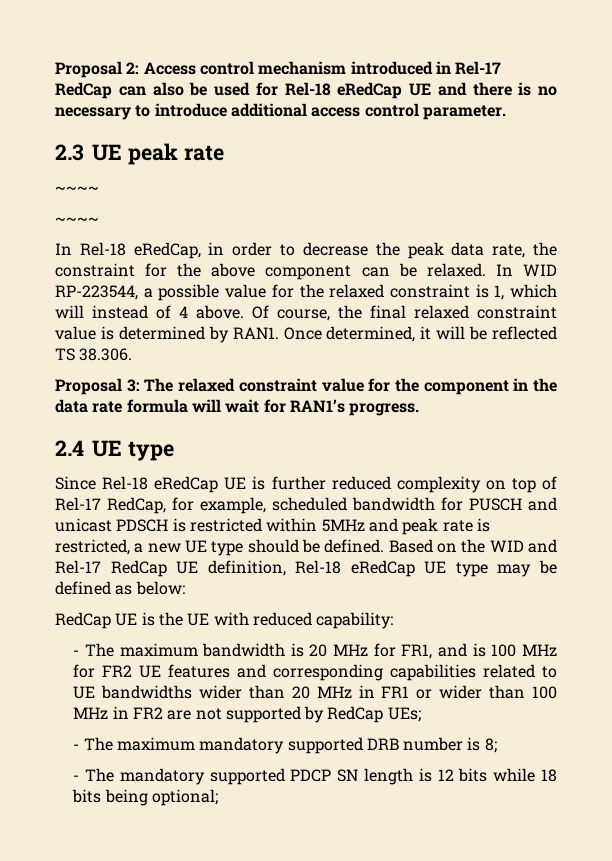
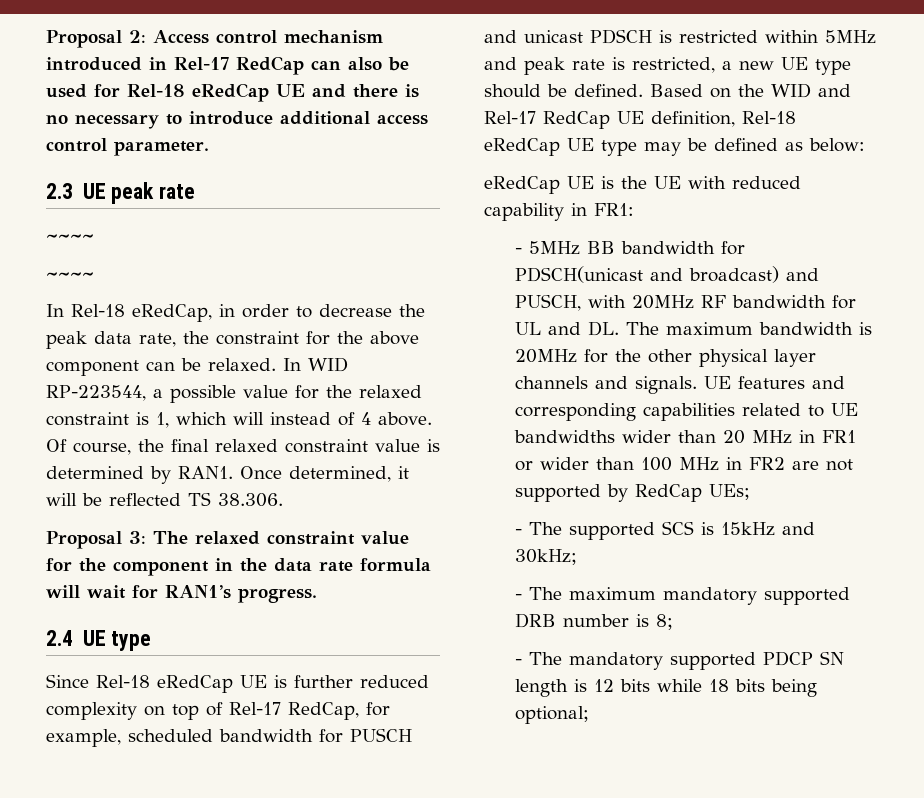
- RedCap UE is the UE with reduced capability:
- - The maximum bandwidth is 20 MHz for FR1, and is 100 MHz for FR2 UE features and corresponding capabilities related to UE bandwidths wider than 20 MHz in FR1 or wider than 100 MHz in FR2 are not supported by RedCap UEs;
+ eRedCap UE is the UE with reduced capability in FR1:
+ - 5MHz BB bandwidth for PDSCH(unicast and broadcast) and PUSCH, with 20MHz RF bandwidth for UL and DL. The maximum bandwidth is 20MHz for the other physical layer channels and signals. UE features and corresponding capabilities related to UE bandwidths wider than 20 MHz in FR1 or wider than 100 MHz in FR2 are not supported by RedCap UEs;
+ - The supported SCS is 15kHz and 30kHz;

